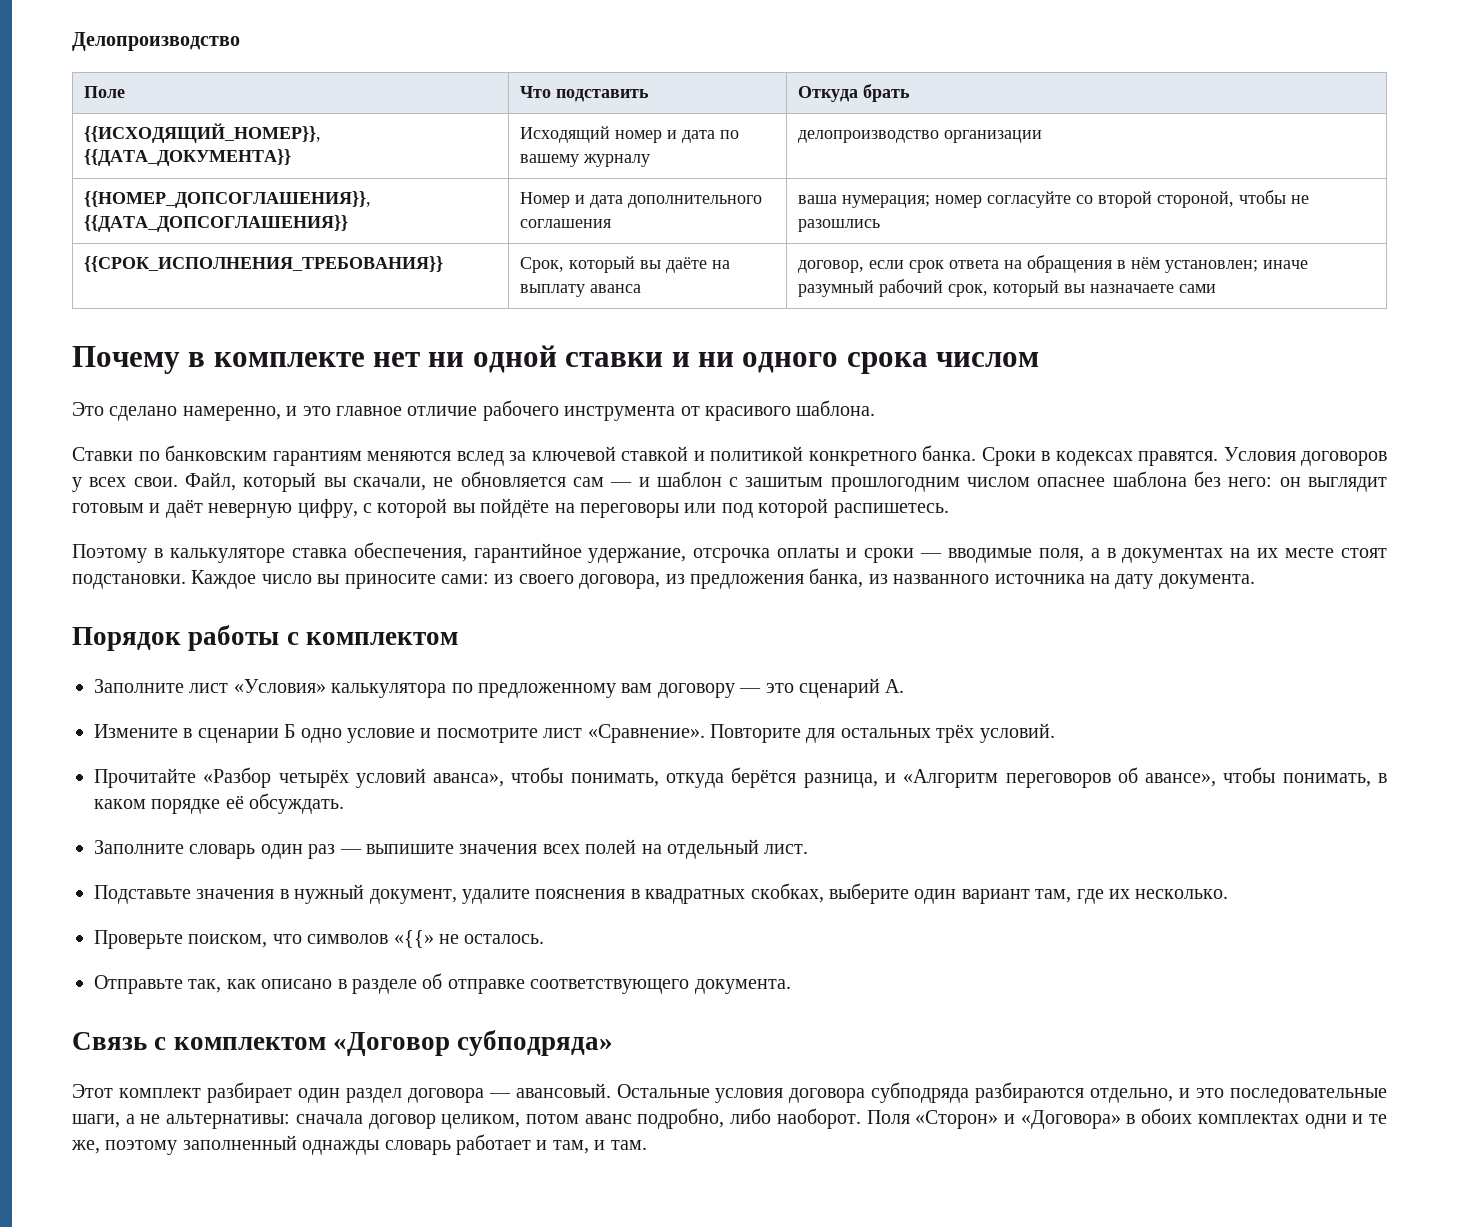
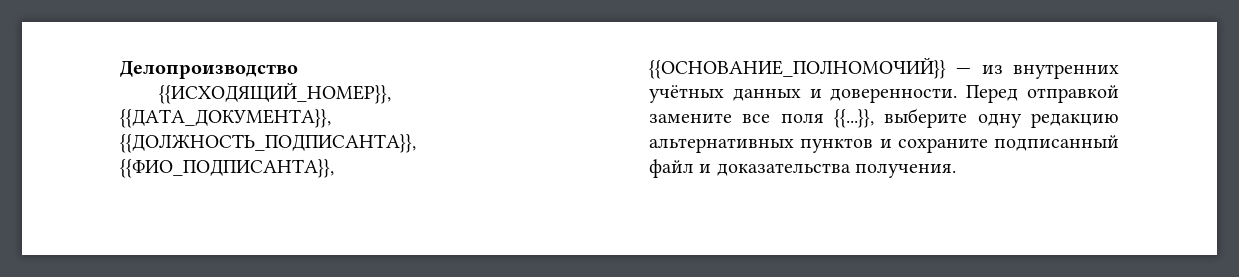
- Поле | Что подставить | Откуда брать
- {{ИСХОДЯЩИЙ_НОМЕР}}, {{ДАТА_ДОКУМЕНТА}} | Исходящий номер и дата по вашему журналу | делопроизводство организации
- {{НОМЕР_ДОПСОГЛАШЕНИЯ}}, {{ДАТА_ДОПСОГЛАШЕНИЯ}} | Номер и дата дополнительного соглашения | ваша нумерация; номер согласуйте со второй стороной, чтобы не разошлись
- {{СРОК_ИСПОЛНЕНИЯ_ТРЕБОВАНИЯ}} | Срок, который вы даёте на выплату аванса | договор, если срок ответа на обращения в нём установлен; иначе разумный рабочий срок, который вы назначаете сами
- Почему в комплекте нет ни одной ставки и ни одного срока числом
- Это сделано намеренно, и это главное отличие рабочего инструмента от красивого шаблона.
- Ставки по банковским гарантиям меняются вслед за ключевой ставкой и политикой конкретного банка. Сроки в кодексах правятся. Условия договоров у всех свои. Файл, который вы скачали, не обновляется сам — и шаблон с зашитым прошлогодним числом опаснее шаблона без него: он выглядит готовым и даёт неверную цифру, с которой вы пойдёте на переговоры или под которой распишетесь.
- Поэтому в калькуляторе ставка обеспечения, гарантийное удержание, отсрочка оплаты и сроки — вводимые поля, а в документах на их месте стоят подстановки. Каждое число вы приносите сами: из своего договора, из предложения банка, из названного источника на дату документа.
- Порядок работы с комплектом
- Заполните лист «Условия» калькулятора по предложенному вам договору — это сценарий А.
- Измените в сценарии Б одно условие и посмотрите лист «Сравнение». Повторите для остальных трёх условий.
- Прочитайте «Разбор четырёх условий аванса», чтобы понимать, откуда берётся разница, и «Алгоритм переговоров об авансе», чтобы понимать, в каком порядке её обсуждать.
- Заполните словарь один раз — выпишите значения всех полей на отдельный лист.
- Подставьте значения в нужный документ, удалите пояснения в квадратных скобках, выберите один вариант там, где их несколько.
- Проверьте поиском, что символов «{{» не осталось.
- Отправьте так, как описано в разделе об отправке соответствующего документа.
- Связь с комплектом «Договор субподряда»
- Этот комплект разбирает один раздел договора — авансовый. Остальные условия договора субподряда разбираются отдельно, и это последовательные шаги, а не альтернативы: сначала договор целиком, потом аванс подробно, либо наоборот. Поля «Сторон» и «Договора» в обоих комплектах одни и те же, поэтому заполненный однажды словарь работает и там, и там.
+ {{ИСХОДЯЩИЙ_НОМЕР}}, {{ДАТА_ДОКУМЕНТА}}, {{ДОЛЖНОСТЬ_ПОДПИСАНТА}}, {{ФИО_ПОДПИСАНТА}}, {{ОСНОВАНИЕ_ПОЛНОМОЧИЙ}} — из внутренних учётных данных и доверенности. Перед отправкой замените все поля {{...}}, выберите одну редакцию альтернативных пунктов и сохраните подписанный файл и доказательства получения.

